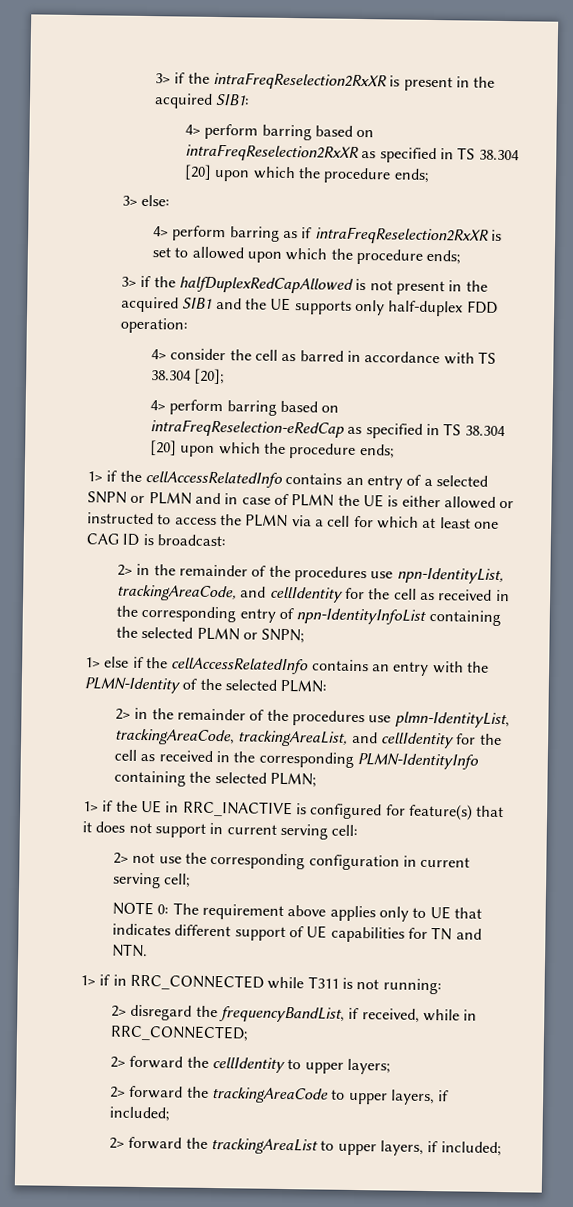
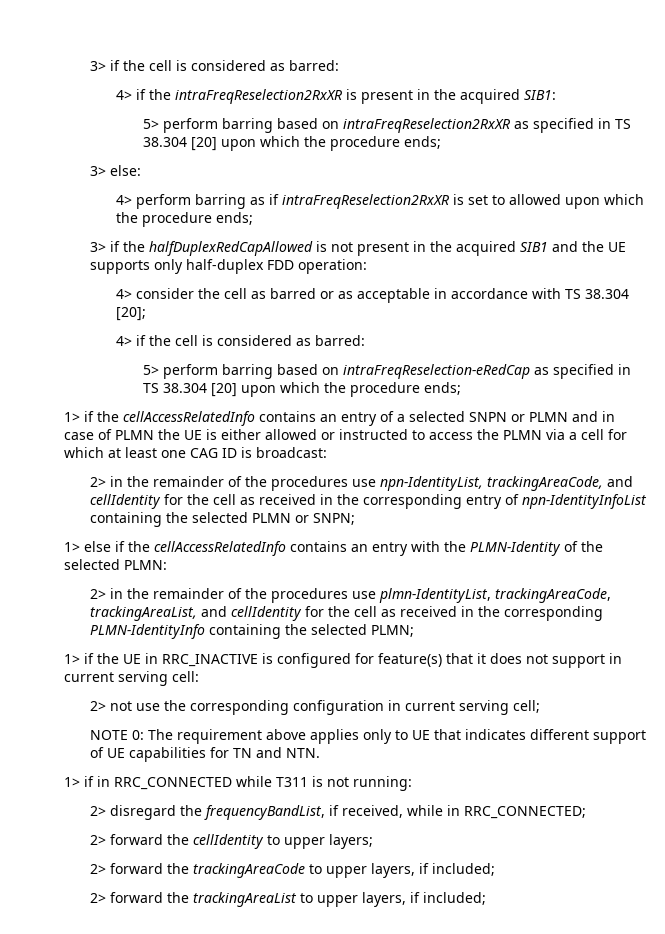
- 3> if the intraFreqReselection2RxXR is present in the acquired SIB1:
+ 3> if the cell is considered as barred:
+ 4> if the intraFreqReselection2RxXR is present in the acquired SIB1:
- 4> perform barring based on intraFreqReselection2RxXR as specified in TS 38.304 [20] upon which the procedure ends;
+ 5> perform barring based on intraFreqReselection2RxXR as specified in TS 38.304 [20] upon which the procedure ends;
- 4> consider the cell as barred in accordance with TS 38.304 [20];
+ 4> consider the cell as barred or as acceptable in accordance with TS 38.304 [20];
- 4> perform barring based on intraFreqReselection-eRedCap as specified in TS 38.304 [20] upon which the procedure ends;
+ 4> if the cell is considered as barred:
+ 5> perform barring based on intraFreqReselection-eRedCap as specified in TS 38.304 [20] upon which the procedure ends;

